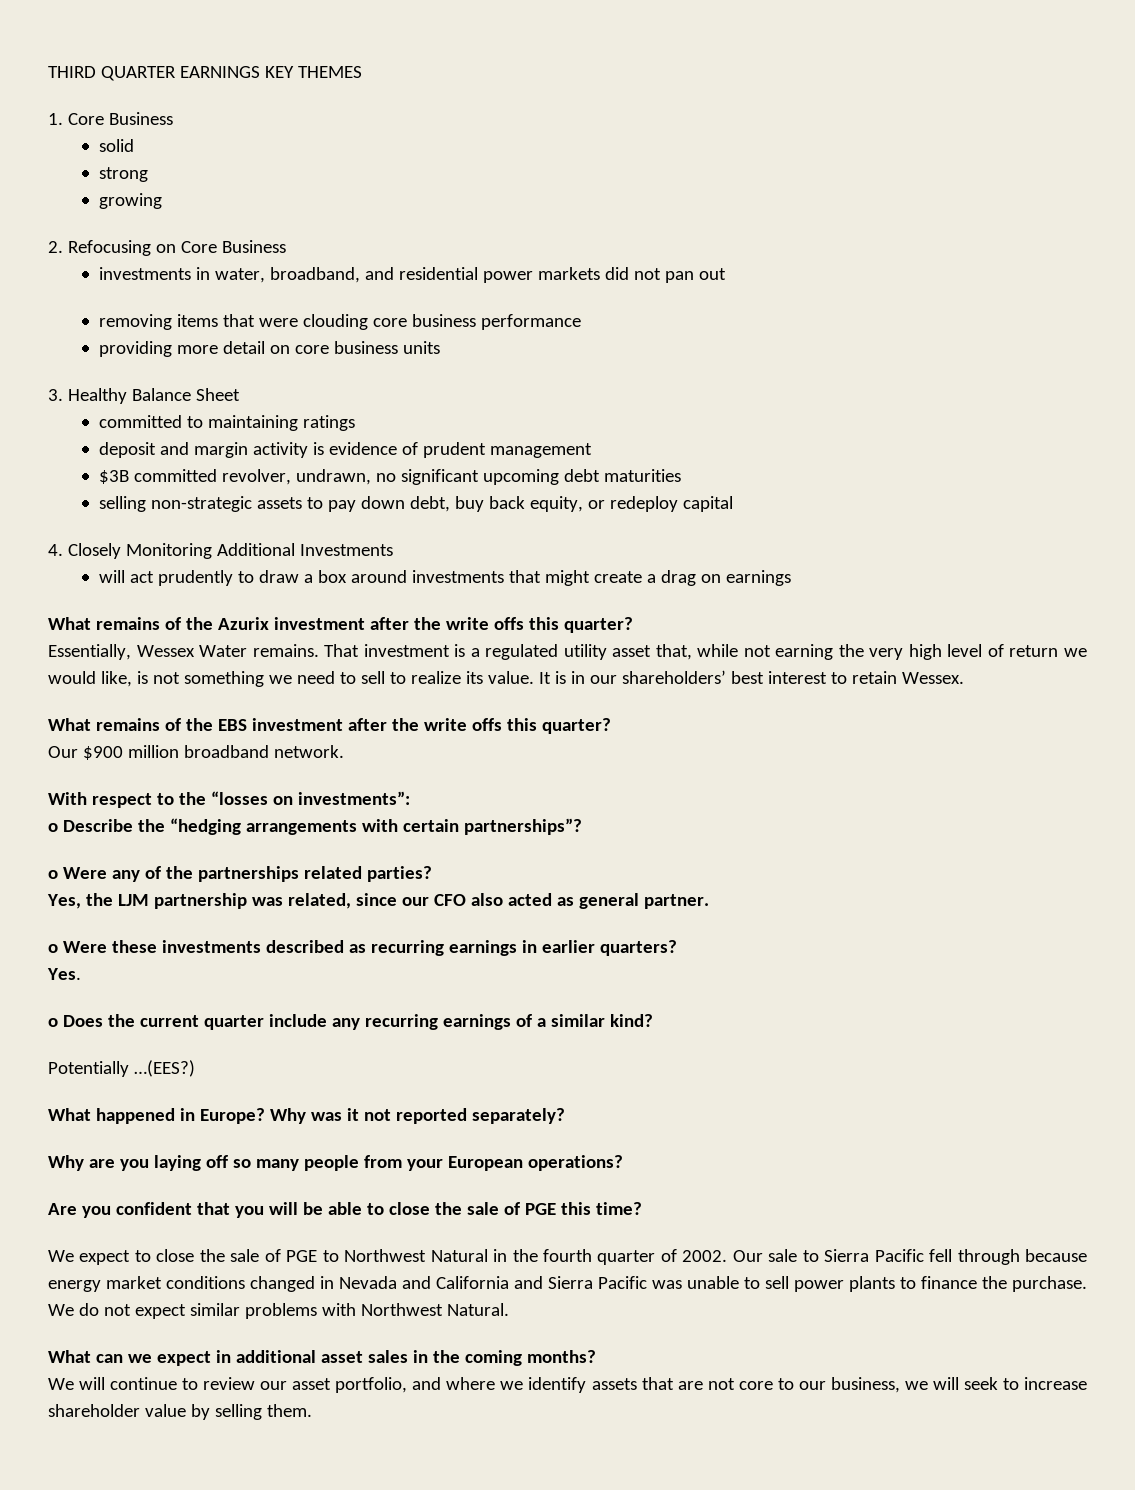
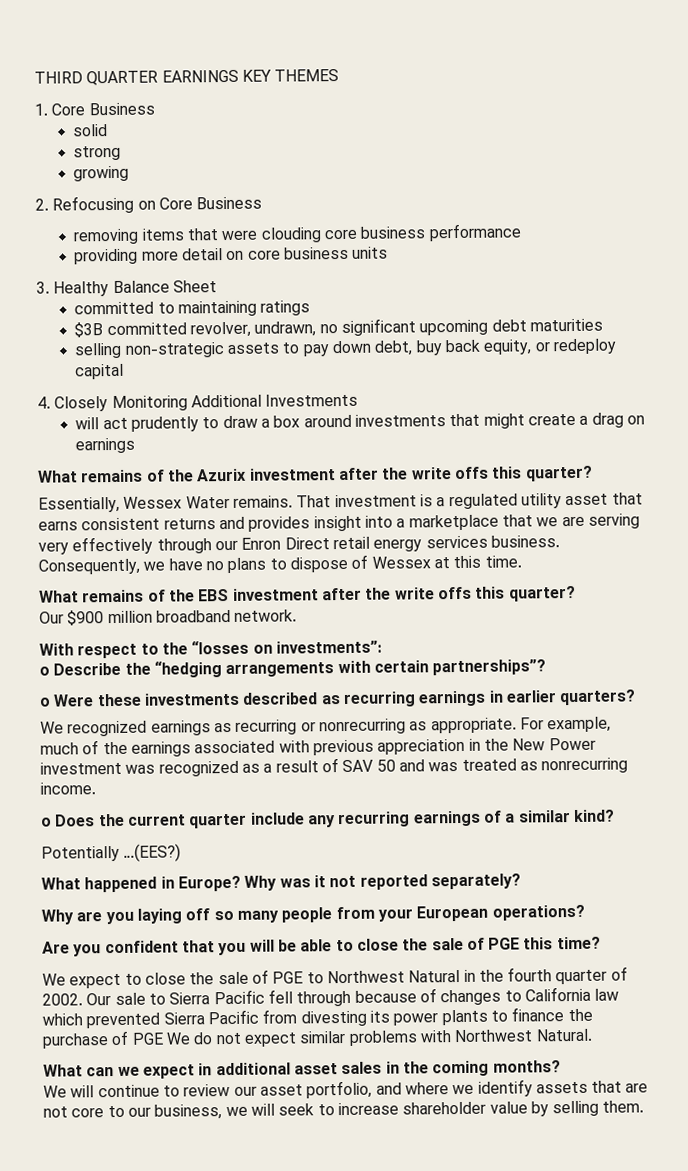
- investments in water, broadband, and residential power markets did not pan out
- deposit and margin activity is evidence of prudent management
- That investment is a regulated utility asset that, while not earning the very high level of return we would like, is not something we need to sell to realize its value. It is in our shareholders’ best interest to retain Wessex.
+ That investment is a regulated utility asset that earns consistent returns and provides insight into a marketplace that we are serving very effectively through our Enron Direct retail energy services business. Consequently, we have no plans to dispose of Wessex at this time.
- o Were any of the partnerships related parties?
- Yes, the LJM partnership was related, since our CFO also acted as general partner.
- Yes.
+ We recognized earnings as recurring or nonrecurring as appropriate. For example, much of the earnings associated with previous appreciation in the New Power investment was recognized as a result of SAV 50 and was treated as nonrecurring income.
- Our sale to Sierra Pacific fell through because energy market conditions changed in Nevada and California and Sierra Pacific was unable to sell power plants to finance the purchase. We do not expect similar problems with Northwest Natural.
+ Our sale to Sierra Pacific fell through because of changes to California law which prevented Sierra Pacific from divesting its power plants to finance the purchase of PGE We do not expect similar problems with Northwest Natural.

